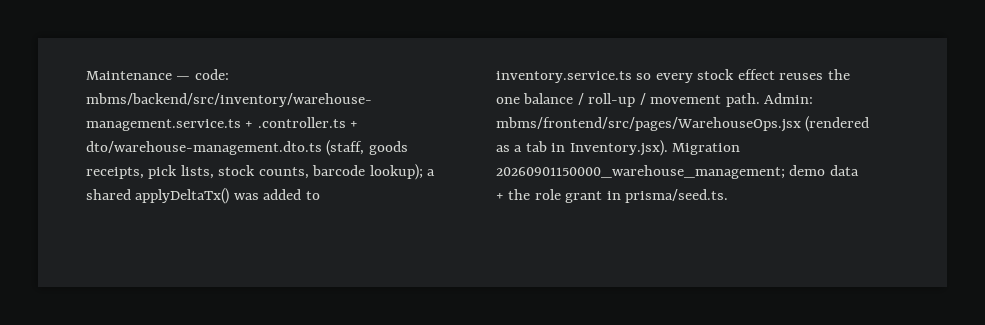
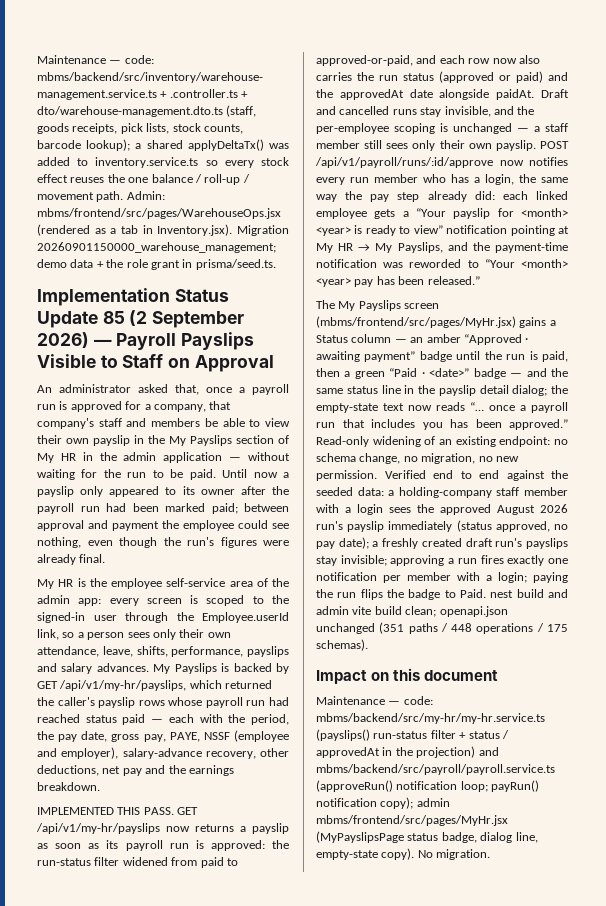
+ Implementation Status Update 85 (2 September 2026) — Payroll Payslips Visible to Staff on Approval
+ An administrator asked that, once a payroll run is approved for a company, that company's staff and members be able to view their own payslip in the My Payslips section of My HR in the admin application — without waiting for the run to be paid. Until now a payslip only appeared to its owner after the payroll run had been marked paid; between approval and payment the employee could see nothing, even though the run's figures were already final.
+ My HR is the employee self-service area of the admin app: every screen is scoped to the signed-in user through the Employee.userId link, so a person sees only their own attendance, leave, shifts, performance, payslips and salary advances. My Payslips is backed by GET /api/v1/my-hr/payslips, which returned the caller's payslip rows whose payroll run had reached status paid — each with the period, the pay date, gross pay, PAYE, NSSF (employee and employer), salary-advance recovery, other deductions, net pay and the earnings breakdown.
+ IMPLEMENTED THIS PASS. GET /api/v1/my-hr/payslips now returns a payslip as soon as its payroll run is approved: the run-status filter widened from paid to approved-or-paid, and each row now also carries the run status (approved or paid) and the approvedAt date alongside paidAt. Draft and cancelled runs stay invisible, and the per-employee scoping is unchanged — a staff member still sees only their own payslip. POST /api/v1/payroll/runs/:id/approve now notifies every run member who has a login, the same way the pay step already did: each linked employee gets a “Your payslip for <month> <year> is ready to view” notification pointing at My HR → My Payslips, and the payment-time notification was reworded to “Your <month> <year> pay has been released.”
+ The My Payslips screen (mbms/frontend/src/pages/MyHr.jsx) gains a Status column — an amber “Approved · awaiting payment” badge until the run is paid, then a green “Paid · <date>” badge — and the same status line in the payslip detail dialog; the empty-state text now reads “… once a payroll run that includes you has been approved.” Read-only widening of an existing endpoint: no schema change, no migration, no new permission. Verified end to end against the seeded data: a holding-company staff member with a login sees the approved August 2026 run's payslip immediately (status approved, no pay date); a freshly created draft run's payslips stay invisible; approving a run fires exactly one notification per member with a login; paying the run flips the badge to Paid. nest build and admin vite build clean; openapi.json unchanged (351 paths / 448 operations / 175 schemas).
+ Impact on this document
+ Maintenance — code: mbms/backend/src/my-hr/my-hr.service.ts (payslips() run-status filter + status / approvedAt in the projection) and mbms/backend/src/payroll/payroll.service.ts (approveRun() notification loop; payRun() notification copy); admin mbms/frontend/src/pages/MyHr.jsx (MyPayslipsPage status badge, dialog line, empty-state copy). No migration.

